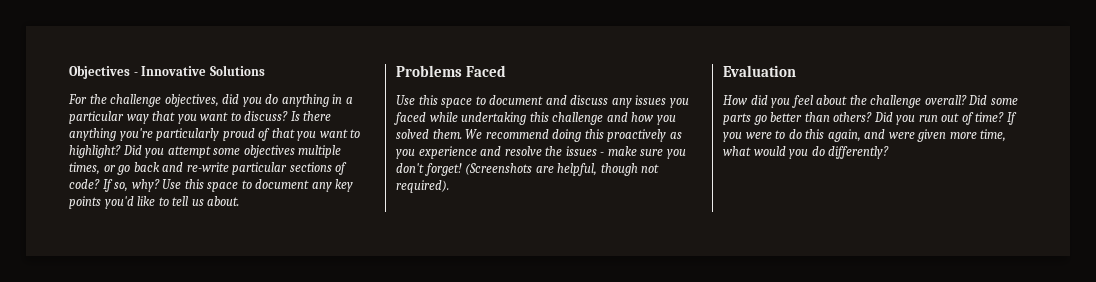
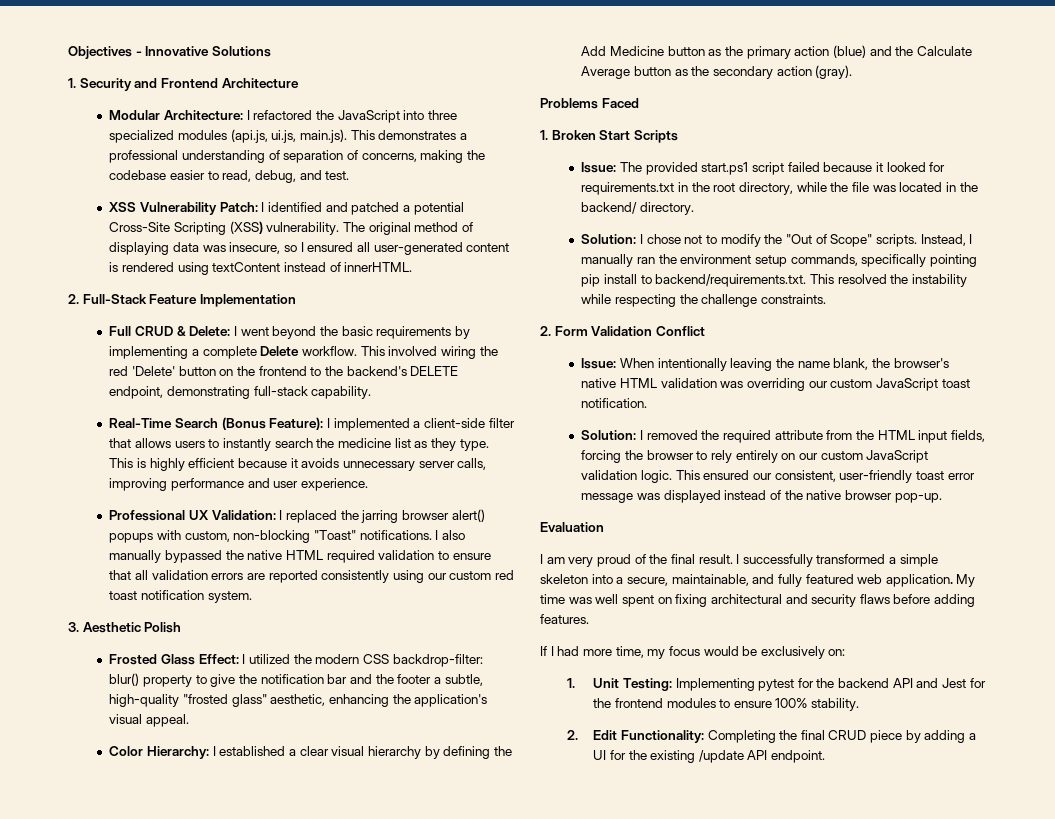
- For the challenge objectives, did you do anything in a particular way that you want to discuss? Is there anything you're particularly proud of that you want to highlight? Did you attempt some objectives multiple times, or go back and re-write particular sections of code? If so, why? Use this space to document any key points you'd like to tell us about.
+ 1. Security and Frontend Architecture
+ Modular Architecture: I refactored the JavaScript into three specialized modules (api.js, ui.js, main.js). This demonstrates a professional understanding of separation of concerns, making the codebase easier to read, debug, and test.
+ XSS Vulnerability Patch: I identified and patched a potential Cross-Site Scripting (XSS) vulnerability. The original method of displaying data was insecure, so I ensured all user-generated content is rendered using textContent instead of innerHTML.
+ 2. Full-Stack Feature Implementation
+ Full CRUD & Delete: I went beyond the basic requirements by implementing a complete Delete workflow. This involved wiring the red 'Delete' button on the frontend to the backend's DELETE endpoint, demonstrating full-stack capability.
+ Real-Time Search (Bonus Feature): I implemented a client-side filter that allows users to instantly search the medicine list as they type. This is highly efficient because it avoids unnecessary server calls, improving performance and user experience.
+ Professional UX Validation: I replaced the jarring browser alert() popups with custom, non-blocking "Toast" notifications. I also manually bypassed the native HTML required validation to ensure that all validation errors are reported consistently using our custom red toast notification system.
+ 3. Aesthetic Polish
+ Frosted Glass Effect: I utilized the modern CSS backdrop-filter: blur() property to give the notification bar and the footer a subtle, high-quality "frosted glass" aesthetic, enhancing the application's visual appeal.
+ Color Hierarchy: I established a clear visual hierarchy by defining the Add Medicine button as the primary action (blue) and the Calculate Average button as the secondary action (gray).
  Problems Faced
- Use this space to document and discuss any issues you faced while undertaking this challenge and how you solved them. We recommend doing this proactively as you experience and resolve the issues - make sure you don't forget! (Screenshots are helpful, though not required).
+ 1. Broken Start Scripts
+ Issue: The provided start.ps1 script failed because it looked for requirements.txt in the root directory, while the file was located in the backend/ directory.
+ Solution: I chose not to modify the "Out of Scope" scripts. Instead, I manually ran the environment setup commands, specifically pointing pip install to backend/requirements.txt. This resolved the instability while respecting the challenge constraints.
+ 2. Form Validation Conflict
+ Issue: When intentionally leaving the name blank, the browser's native HTML validation was overriding our custom JavaScript toast notification.
+ Solution: I removed the required attribute from the HTML input fields, forcing the browser to rely entirely on our custom JavaScript validation logic. This ensured our consistent, user-friendly toast error message was displayed instead of the native browser pop-up.
  Evaluation
- How did you feel about the challenge overall? Did some parts go better than others? Did you run out of time? If you were to do this again, and were given more time, what would you do differently?
+ I am very proud of the final result. I successfully transformed a simple skeleton into a secure, maintainable, and fully featured web application. My time was well spent on fixing architectural and security flaws before adding features.
+ If I had more time, my focus would be exclusively on:
+ 1. Unit Testing: Implementing pytest for the backend API and Jest for the frontend modules to ensure 100% stability.
+ 2. Edit Functionality: Completing the final CRUD piece by adding a UI for the existing /update API endpoint.

